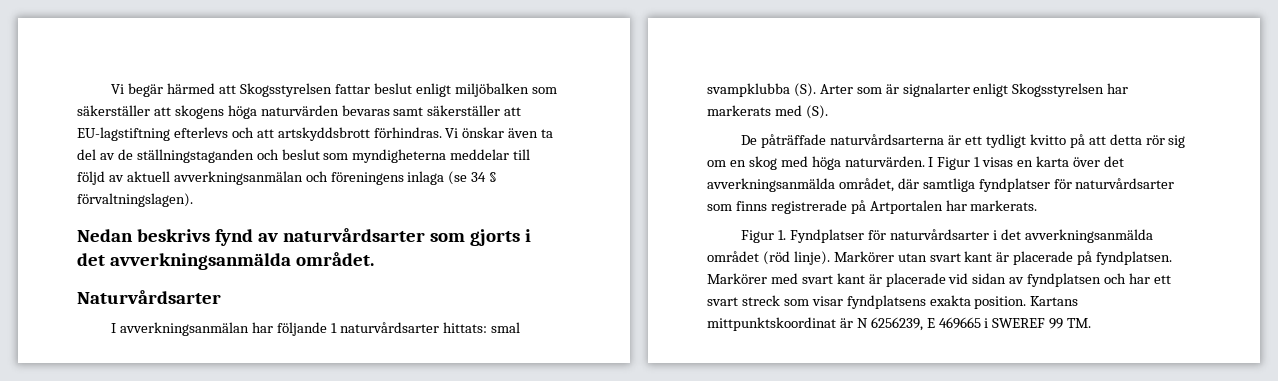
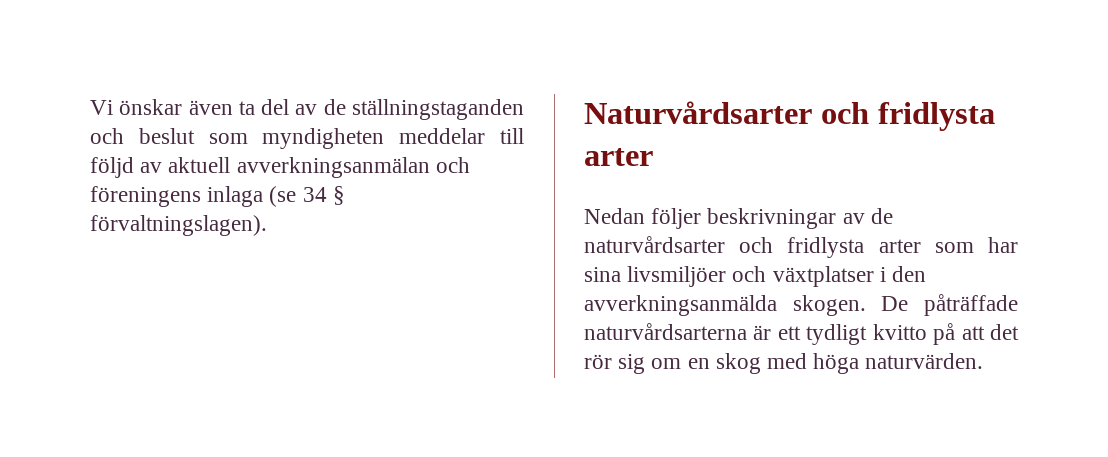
- Vi begär härmed att Skogsstyrelsen fattar beslut enligt miljöbalken som säkerställer att skogens höga naturvärden bevaras samt säkerställer att EU-lagstiftning efterlevs och att artskyddsbrott förhindras. Vi önskar även ta del av de ställningstaganden och beslut som myndigheterna meddelar till följd av aktuell avverkningsanmälan och föreningens inlaga (se 34 § förvaltningslagen).
+ Vi önskar även ta del av de ställningstaganden och beslut som myndigheten meddelar till följd av aktuell avverkningsanmälan och föreningens inlaga (se 34 § förvaltningslagen).
- Nedan beskrivs fynd av naturvårdsarter som gjorts i det avverkningsanmälda området.
- Naturvårdsarter
- I avverkningsanmälan har följande 1 naturvårdsarter hittats: smal svampklubba (S). Arter som är signalarter enligt Skogsstyrelsen har markerats med (S).
- De påträffade naturvårdsarterna är ett tydligt kvitto på att detta rör sig om en skog med höga naturvärden. I Figur 1 visas en karta över det avverkningsanmälda området, där samtliga fyndplatser för naturvårdsarter som finns registrerade på Artportalen har markerats.
- Figur 1. Fyndplatser för naturvårdsarter i det avverkningsanmälda området (röd linje). Markörer utan svart kant är placerade på fyndplatsen. Markörer med svart kant är placerade vid sidan av fyndplatsen och har ett svart streck som visar fyndplatsens exakta position. Kartans mittpunktskoordinat är N 6256239, E 469665 i SWEREF 99 TM.
+ Naturvårdsarter och fridlysta arter
+ Nedan följer beskrivningar av de naturvårdsarter och fridlysta arter som har sina livsmiljöer och växtplatser i den avverkningsanmälda skogen. De påträffade naturvårdsarterna är ett tydligt kvitto på att det rör sig om en skog med höga naturvärden.

